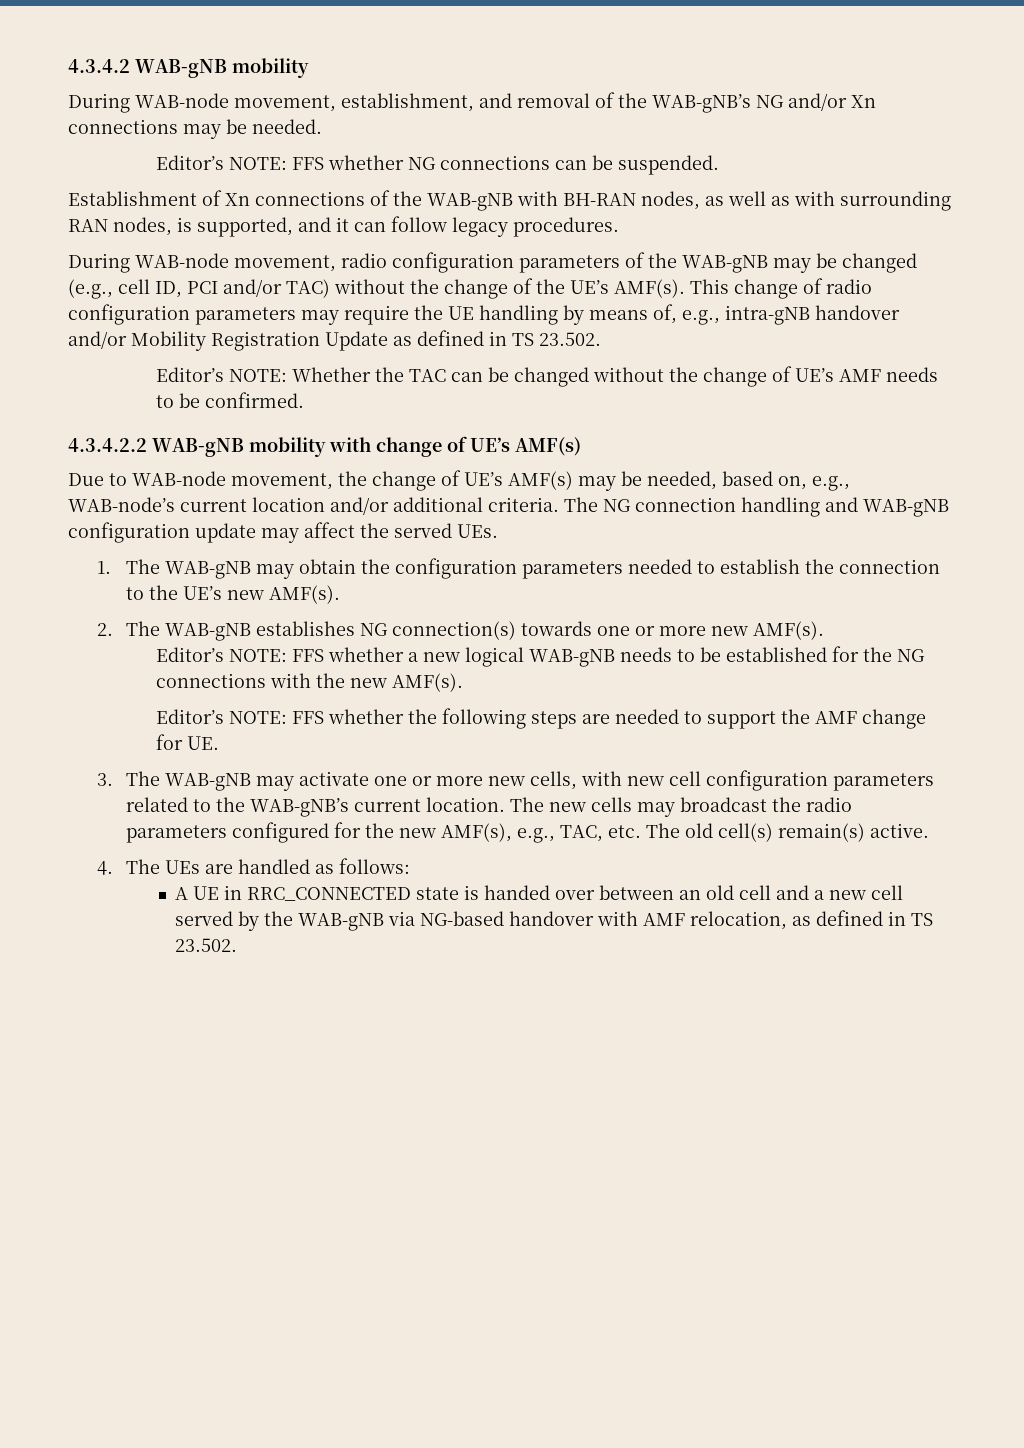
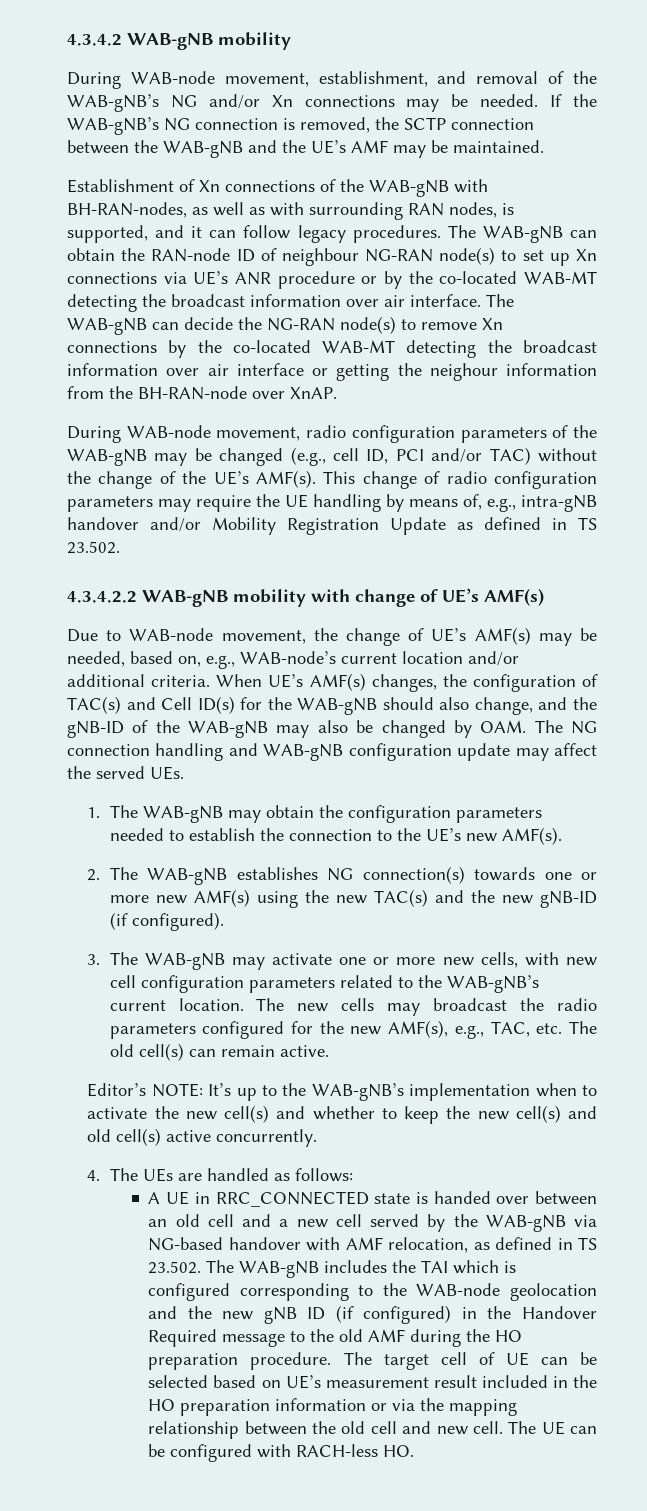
- During WAB-node movement, establishment, and removal of the WAB-gNB’s NG and/or Xn connections may be needed.
- Editor’s NOTE: FFS whether NG connections can be suspended.
+ During WAB-node movement, establishment, and removal of the WAB-gNB’s NG and/or Xn connections may be needed. If the WAB-gNB’s NG connection is removed, the SCTP connection between the WAB-gNB and the UE’s AMF may be maintained.
- Establishment of Xn connections of the WAB-gNB with BH-RAN nodes, as well as with surrounding RAN nodes, is supported, and it can follow legacy procedures.
+ Establishment of Xn connections of the WAB-gNB with BH-RAN-nodes, as well as with surrounding RAN nodes, is supported, and it can follow legacy procedures. The WAB-gNB can obtain the RAN-node ID of neighbour NG-RAN node(s) to set up Xn connections via UE’s ANR procedure or by the co-located WAB-MT detecting the broadcast information over air interface. The WAB-gNB can decide the NG-RAN node(s) to remove Xn connections by the co-located WAB-MT detecting the broadcast information over air interface or getting the neighour information from the BH-RAN-node over XnAP.
- Editor’s NOTE: Whether the TAC can be changed without the change of UE’s AMF needs to be confirmed.
- The NG connection handling and WAB-gNB configuration update may affect the served UEs.
+ When UE’s AMF(s) changes, the configuration of TAC(s) and Cell ID(s) for the WAB-gNB should also change, and the gNB-ID of the WAB-gNB may also be changed by OAM. The NG connection handling and WAB-gNB configuration update may affect the served UEs.
- 2. The WAB-gNB establishes NG connection(s) towards one or more new AMF(s).
- Editor’s NOTE: FFS whether a new logical WAB-gNB needs to be established for the NG connections with the new AMF(s).
- Editor’s NOTE: FFS whether the following steps are needed to support the AMF change for UE.
+ 2. The WAB-gNB establishes NG connection(s) towards one or more new AMF(s) using the new TAC(s) and the new gNB-ID (if configured).
- The new cells may broadcast the radio parameters configured for the new AMF(s), e.g., TAC, etc. The old cell(s) remain(s) active.
+ The new cells may broadcast the radio parameters configured for the new AMF(s), e.g., TAC, etc. The old cell(s) can remain active.
+ Editor’s NOTE: It’s up to the WAB-gNB’s implementation when to activate the new cell(s) and whether to keep the new cell(s) and old cell(s) active concurrently.
- A UE in RRC_CONNECTED state is handed over between an old cell and a new cell served by the WAB-gNB via NG-based handover with AMF relocation, as defined in TS 23.502.
+ A UE in RRC_CONNECTED state is handed over between an old cell and a new cell served by the WAB-gNB via NG-based handover with AMF relocation, as defined in TS 23.502. The WAB-gNB includes the TAI which is configured corresponding to the WAB-node geolocation and the new gNB ID (if configured) in the Handover Required message to the old AMF during the HO preparation procedure. The target cell of UE can be selected based on UE’s measurement result included in the HO preparation information or via the mapping relationship between the old cell and new cell. The UE can be configured with RACH-less HO.

